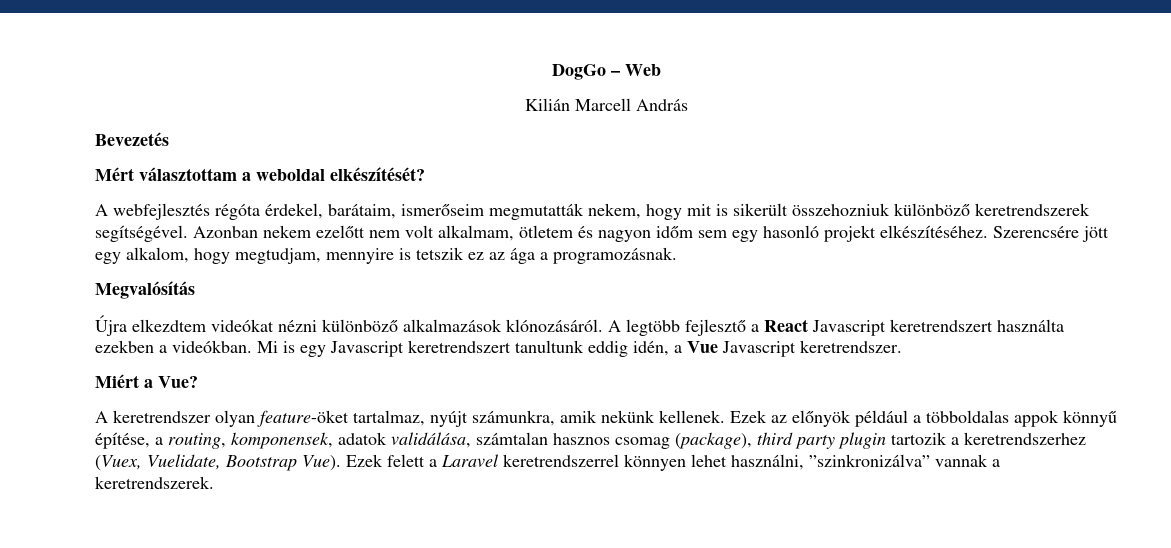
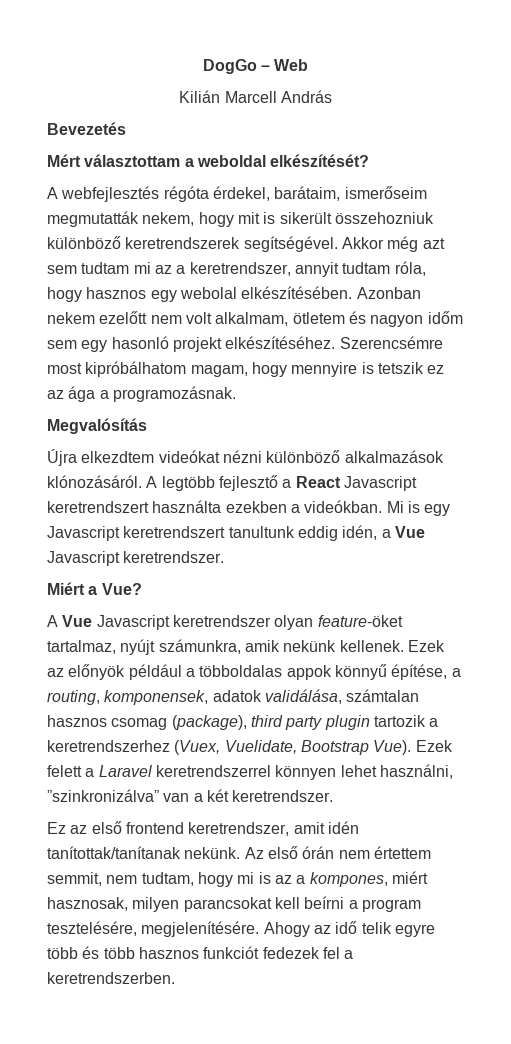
+ Akkor még azt sem tudtam mi az a keretrendszer, annyit tudtam róla, hogy hasznos egy webolal elkészítésében.
- Szerencsére jött egy alkalom, hogy megtudjam, mennyire is tetszik ez az ága a programozásnak.
+ Szerencsémre most kipróbálhatom magam, hogy mennyire is tetszik ez az ága a programozásnak.
- A keretrendszer olyan feature-öket tartalmaz, nyújt számunkra, amik nekünk kellenek.
+ A Vue Javascript keretrendszer olyan feature-öket tartalmaz, nyújt számunkra, amik nekünk kellenek.
- Ezek felett a Laravel keretrendszerrel könnyen lehet használni, ”szinkronizálva” vannak a keretrendszerek.
+ Ezek felett a Laravel keretrendszerrel könnyen lehet használni, ”szinkronizálva” van a két keretrendszer.
+ Ez az első frontend keretrendszer, amit idén tanítottak/tanítanak nekünk. Az első órán nem értettem semmit, nem tudtam, hogy mi is az a kompones, miért hasznosak, milyen parancsokat kell beírni a program tesztelésére, megjelenítésére. Ahogy az idő telik egyre több és több hasznos funkciót fedezek fel a keretrendszerben.

